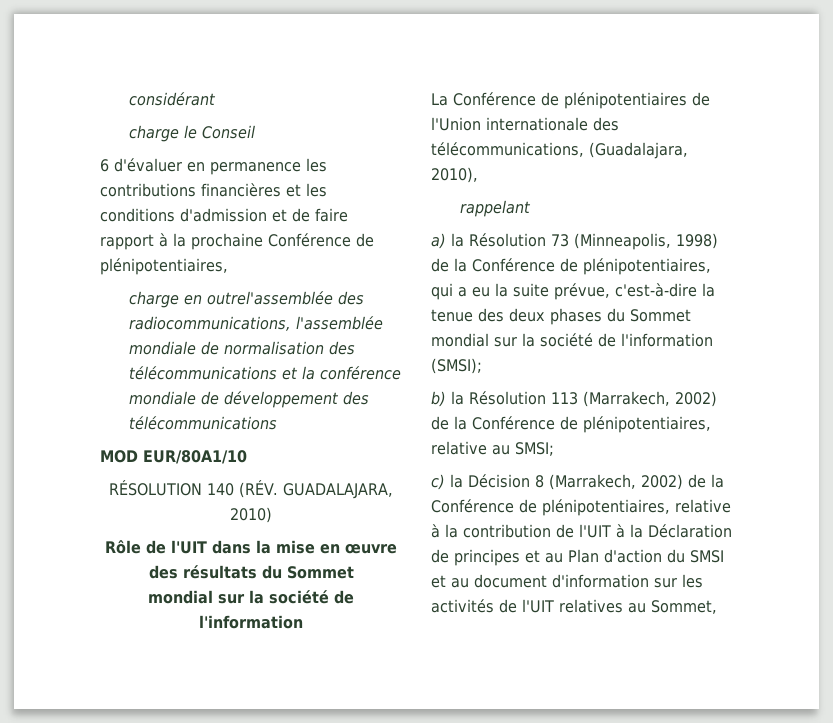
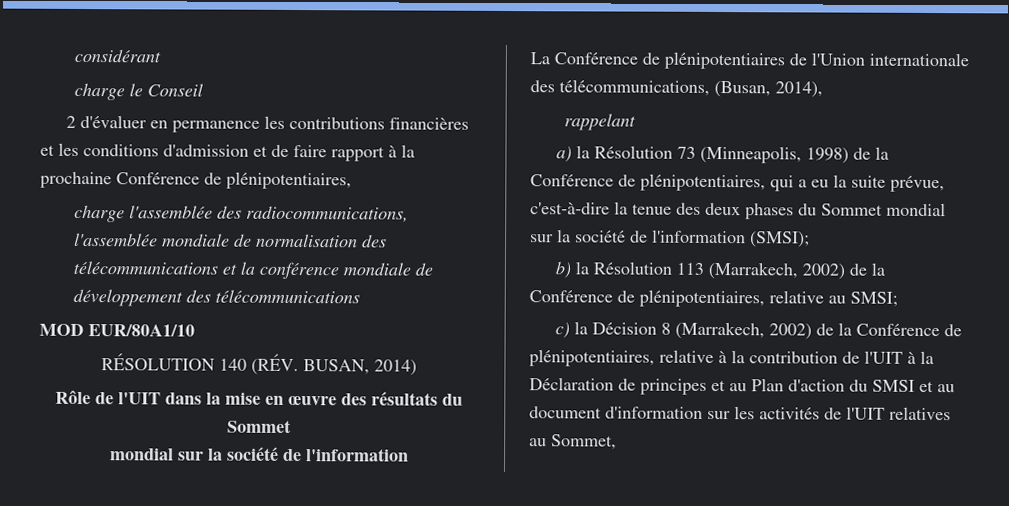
- 6 d'évaluer en permanence les contributions financières et les conditions d'admission et de faire rapport à la prochaine Conférence de plénipotentiaires,
+ 2 d'évaluer en permanence les contributions financières et les conditions d'admission et de faire rapport à la prochaine Conférence de plénipotentiaires,
- charge en outrel'assemblée des radiocommunications, l'assemblée mondiale de normalisation des télécommunications et la conférence mondiale de développement des télécommunications
+ charge l'assemblée des radiocommunications, l'assemblée mondiale de normalisation des télécommunications et la conférence mondiale de développement des télécommunications
- RÉSOLUTION 140 (RÉV. GUADALAJARA, 2010)
+ RÉSOLUTION 140 (RÉV. BUSAN, 2014)
- La Conférence de plénipotentiaires de l'Union internationale des télécommunications, (Guadalajara, 2010),
+ La Conférence de plénipotentiaires de l'Union internationale des télécommunications, (Busan, 2014),

